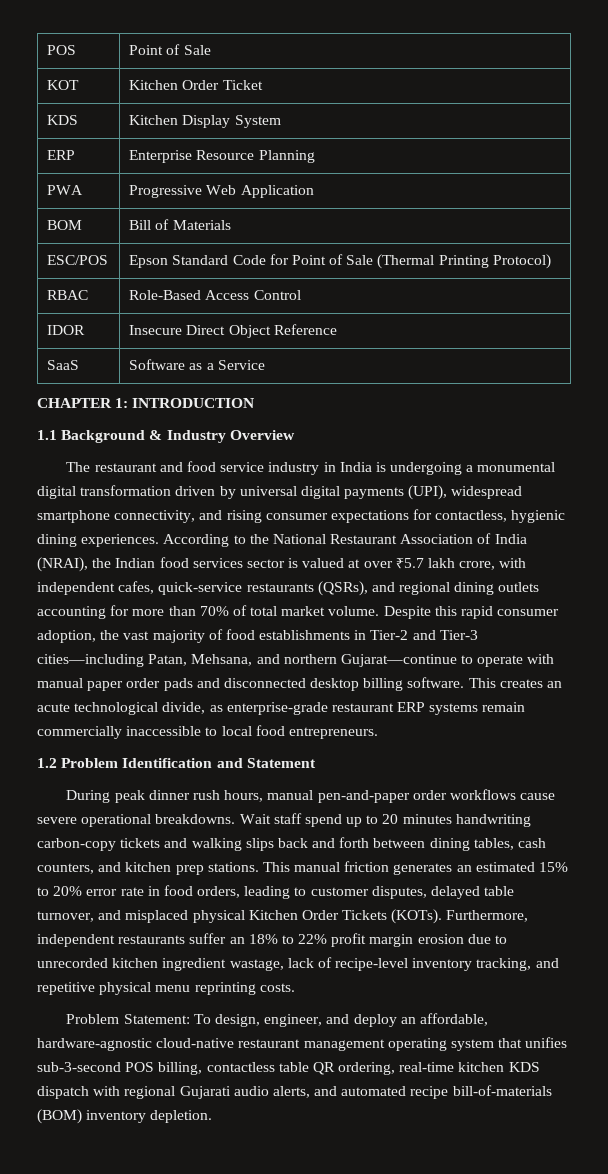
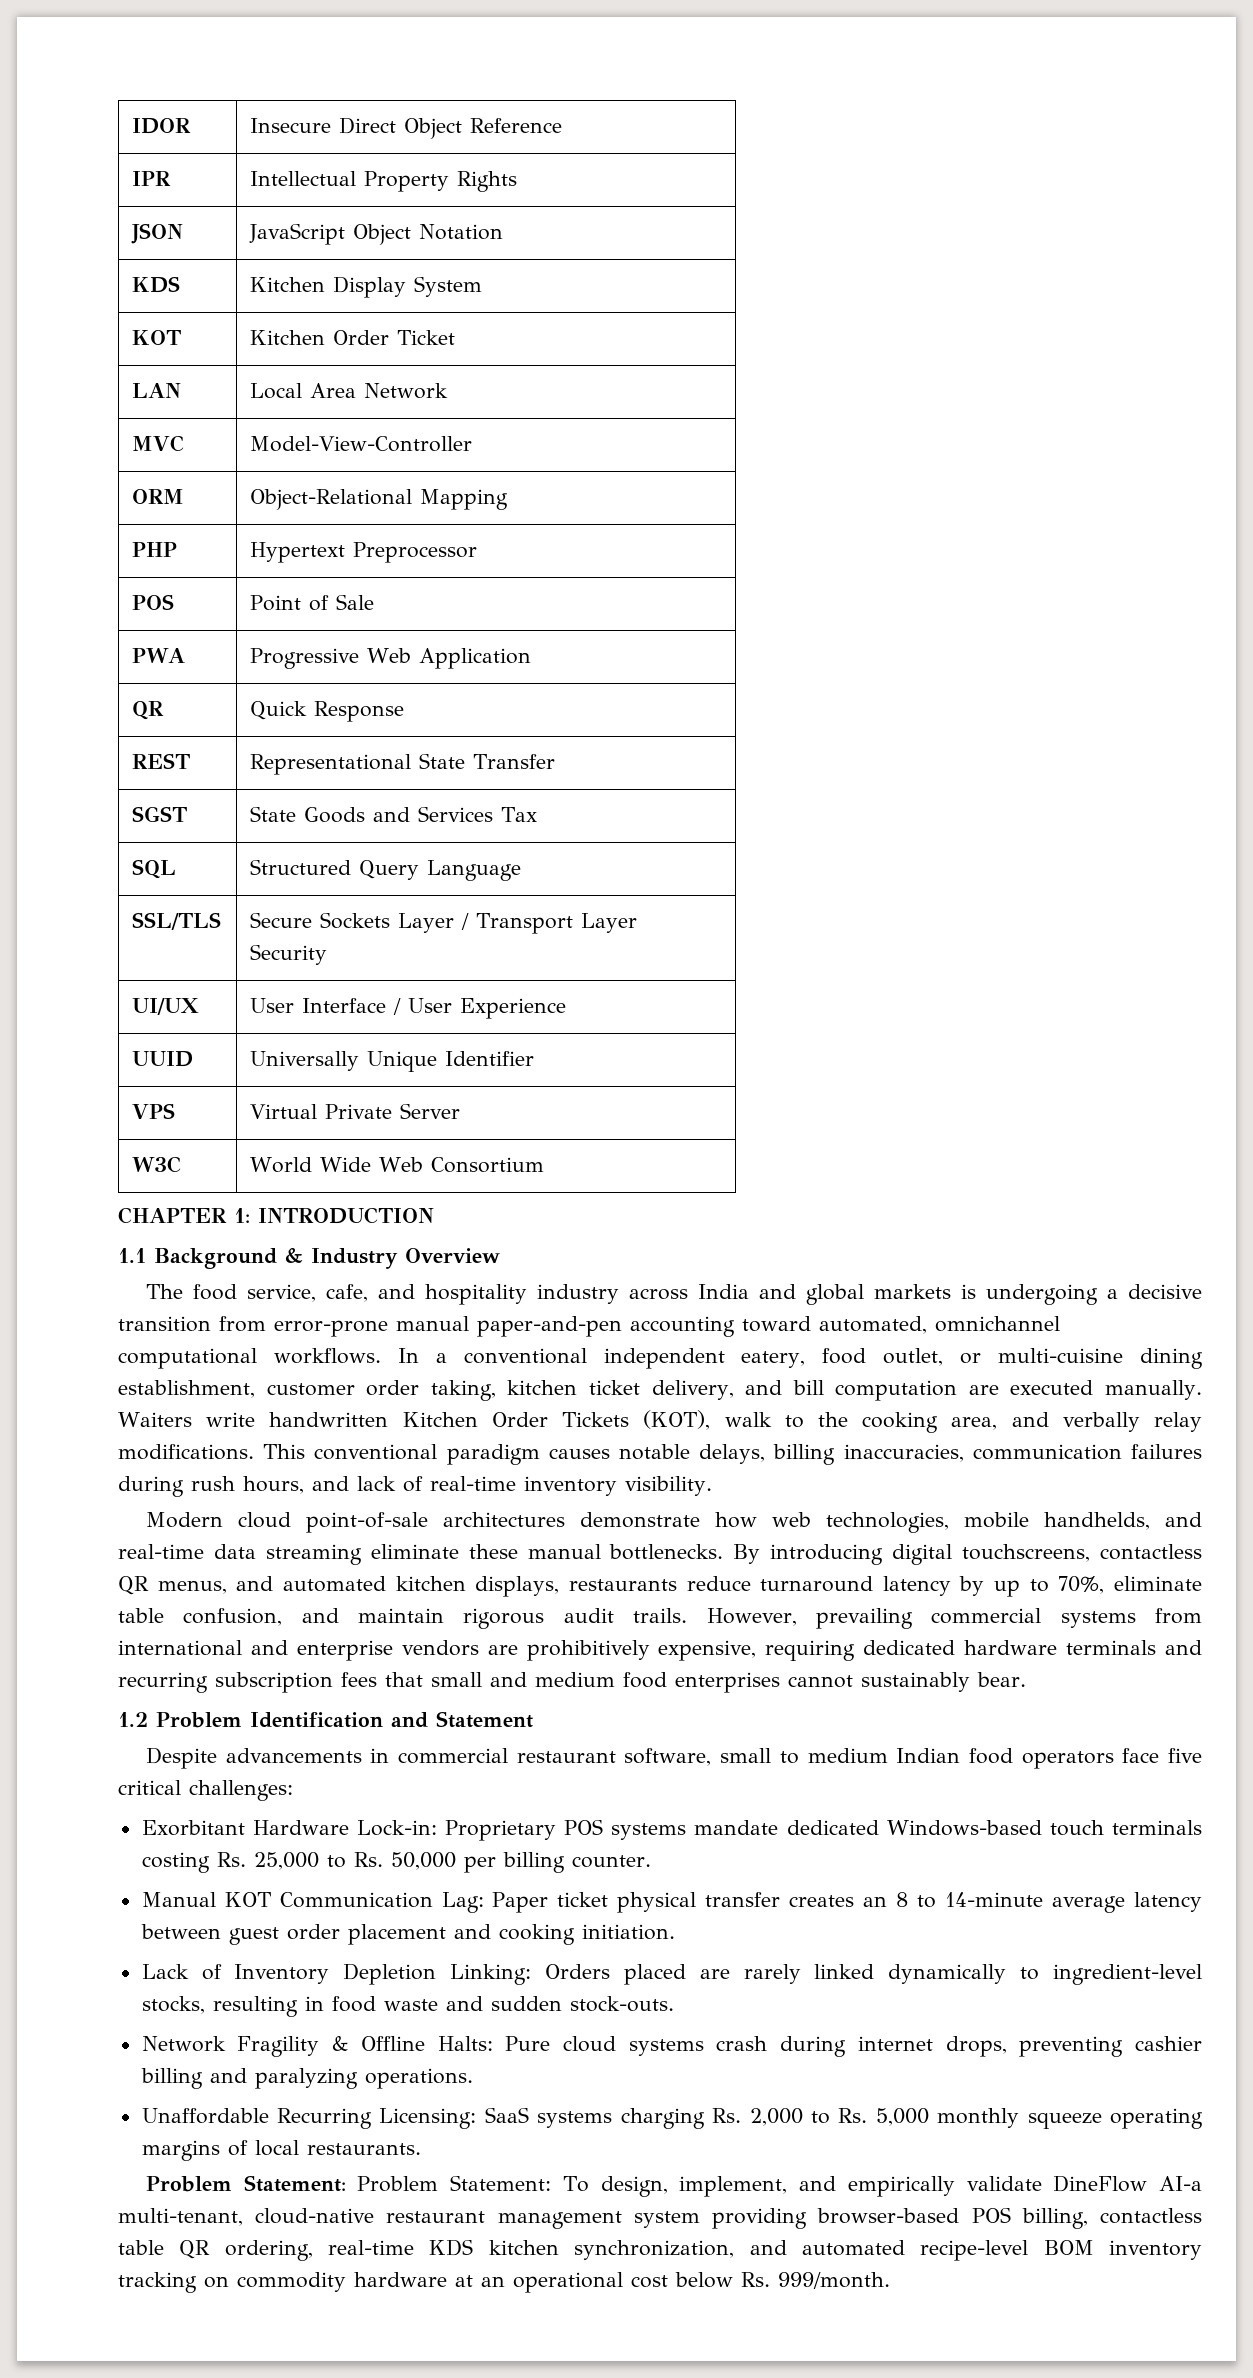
+ IDOR | Insecure Direct Object Reference
+ IPR | Intellectual Property Rights
+ JSON | JavaScript Object Notation
+ KDS | Kitchen Display System
+ KOT | Kitchen Order Ticket
+ LAN | Local Area Network
+ MVC | Model-View-Controller
+ ORM | Object-Relational Mapping
+ PHP | Hypertext Preprocessor
  POS | Point of Sale
- KOT | Kitchen Order Ticket
- KDS | Kitchen Display System
- ERP | Enterprise Resource Planning
  PWA | Progressive Web Application
- BOM | Bill of Materials
- ESC/POS | Epson Standard Code for Point of Sale (Thermal Printing Protocol)
- RBAC | Role-Based Access Control
- IDOR | Insecure Direct Object Reference
- SaaS | Software as a Service
+ QR | Quick Response
+ REST | Representational State Transfer
+ SGST | State Goods and Services Tax
+ SQL | Structured Query Language
+ SSL/TLS | Secure Sockets Layer / Transport Layer Security
+ UI/UX | User Interface / User Experience
+ UUID | Universally Unique Identifier
+ VPS | Virtual Private Server
+ W3C | World Wide Web Consortium
- The restaurant and food service industry in India is undergoing a monumental digital transformation driven by universal digital payments (UPI), widespread smartphone connectivity, and rising consumer expectations for contactless, hygienic dining experiences. According to the National Restaurant Association of India (NRAI), the Indian food services sector is valued at over ₹5.7 lakh crore, with independent cafes, quick-service restaurants (QSRs), and regional dining outlets accounting for more than 70% of total market volume. Despite this rapid consumer adoption, the vast majority of food establishments in Tier-2 and Tier-3 cities—including Patan, Mehsana, and northern Gujarat—continue to operate with manual paper order pads and disconnected desktop billing software. This creates an acute technological divide, as enterprise-grade restaurant ERP systems remain commercially inaccessible to local food entrepreneurs.
+ The food service, cafe, and hospitality industry across India and global markets is undergoing a decisive transition from error-prone manual paper-and-pen accounting toward automated, omnichannel computational workflows. In a conventional independent eatery, food outlet, or multi-cuisine dining establishment, customer order taking, kitchen ticket delivery, and bill computation are executed manually. Waiters write handwritten Kitchen Order Tickets (KOT), walk to the cooking area, and verbally relay modifications. This conventional paradigm causes notable delays, billing inaccuracies, communication failures during rush hours, and lack of real-time inventory visibility.
+ Modern cloud point-of-sale architectures demonstrate how web technologies, mobile handhelds, and real-time data streaming eliminate these manual bottlenecks. By introducing digital touchscreens, contactless QR menus, and automated kitchen displays, restaurants reduce turnaround latency by up to 70%, eliminate table confusion, and maintain rigorous audit trails. However, prevailing commercial systems from international and enterprise vendors are prohibitively expensive, requiring dedicated hardware terminals and recurring subscription fees that small and medium food enterprises cannot sustainably bear.
- During peak dinner rush hours, manual pen-and-paper order workflows cause severe operational breakdowns. Wait staff spend up to 20 minutes handwriting carbon-copy tickets and walking slips back and forth between dining tables, cash counters, and kitchen prep stations. This manual friction generates an estimated 15% to 20% error rate in food orders, leading to customer disputes, delayed table turnover, and misplaced physical Kitchen Order Tickets (KOTs). Furthermore, independent restaurants suffer an 18% to 22% profit margin erosion due to unrecorded kitchen ingredient wastage, lack of recipe-level inventory tracking, and repetitive physical menu reprinting costs.
- Problem Statement: To design, engineer, and deploy an affordable, hardware-agnostic cloud-native restaurant management operating system that unifies sub-3-second POS billing, contactless table QR ordering, real-time kitchen KDS dispatch with regional Gujarati audio alerts, and automated recipe bill-of-materials (BOM) inventory depletion.
+ Despite advancements in commercial restaurant software, small to medium Indian food operators face five critical challenges:
+ Exorbitant Hardware Lock-in: Proprietary POS systems mandate dedicated Windows-based touch terminals costing Rs. 25,000 to Rs. 50,000 per billing counter.
+ Manual KOT Communication Lag: Paper ticket physical transfer creates an 8 to 14-minute average latency between guest order placement and cooking initiation.
+ Lack of Inventory Depletion Linking: Orders placed are rarely linked dynamically to ingredient-level stocks, resulting in food waste and sudden stock-outs.
+ Network Fragility & Offline Halts: Pure cloud systems crash during internet drops, preventing cashier billing and paralyzing operations.
+ Unaffordable Recurring Licensing: SaaS systems charging Rs. 2,000 to Rs. 5,000 monthly squeeze operating margins of local restaurants.
+ Problem Statement: Problem Statement: To design, implement, and empirically validate DineFlow AI-a multi-tenant, cloud-native restaurant management system providing browser-based POS billing, contactless table QR ordering, real-time KDS kitchen synchronization, and automated recipe-level BOM inventory tracking on commodity hardware at an operational cost below Rs. 999/month.

